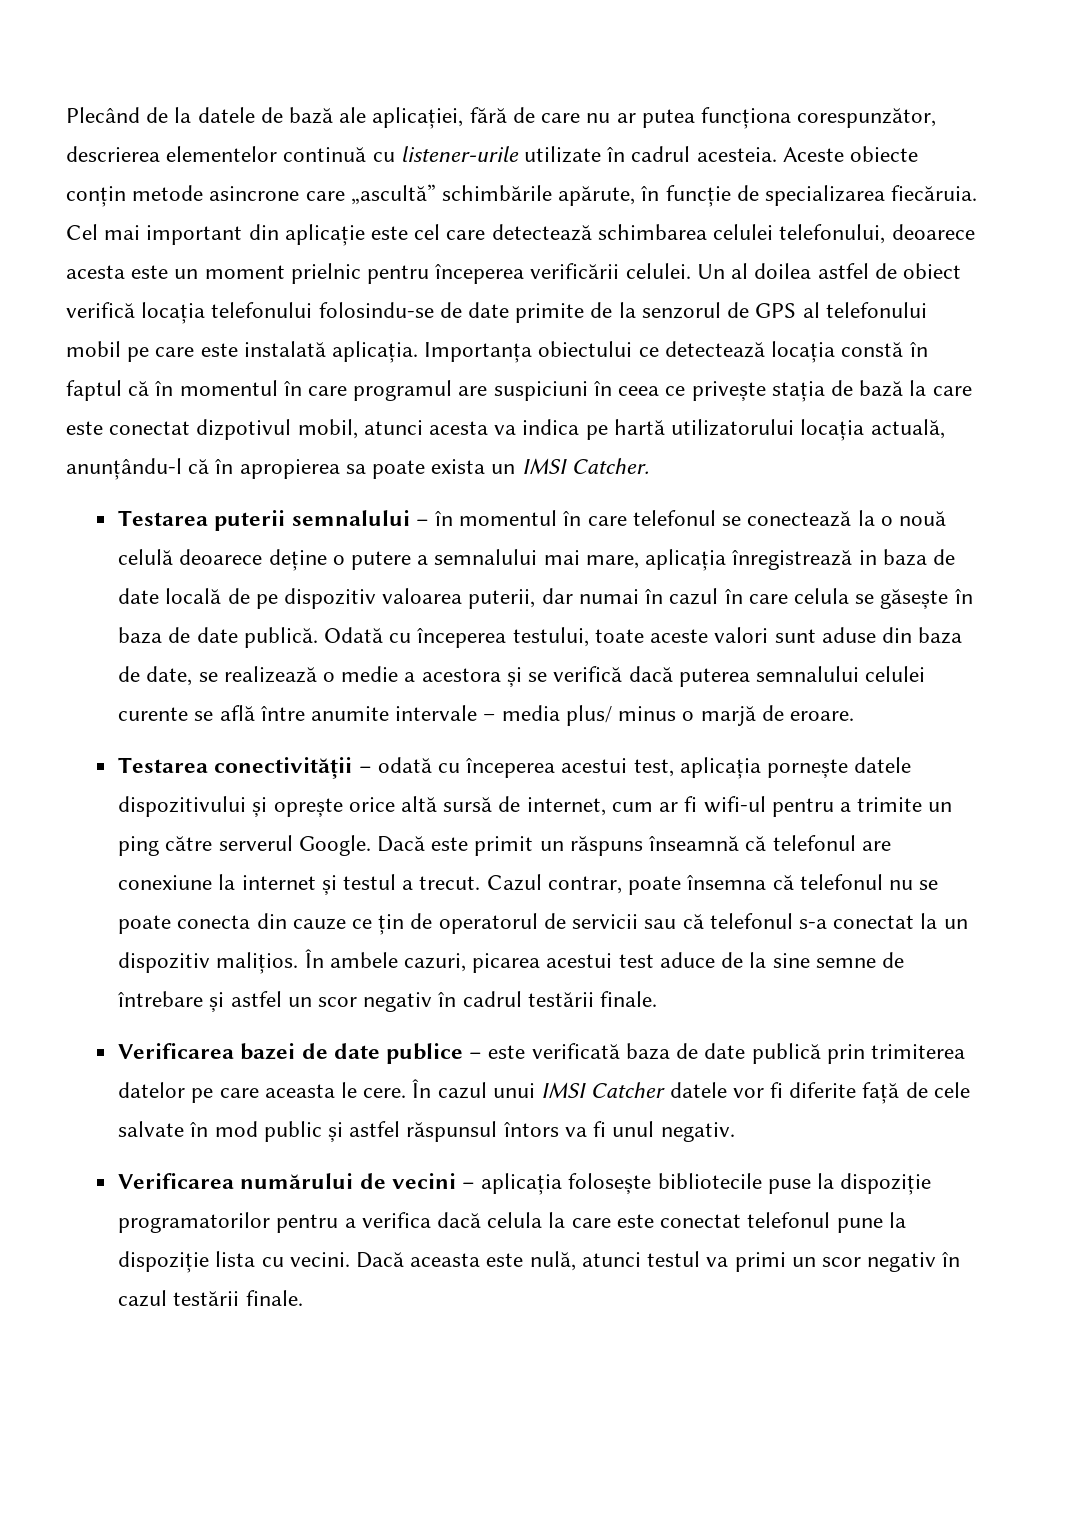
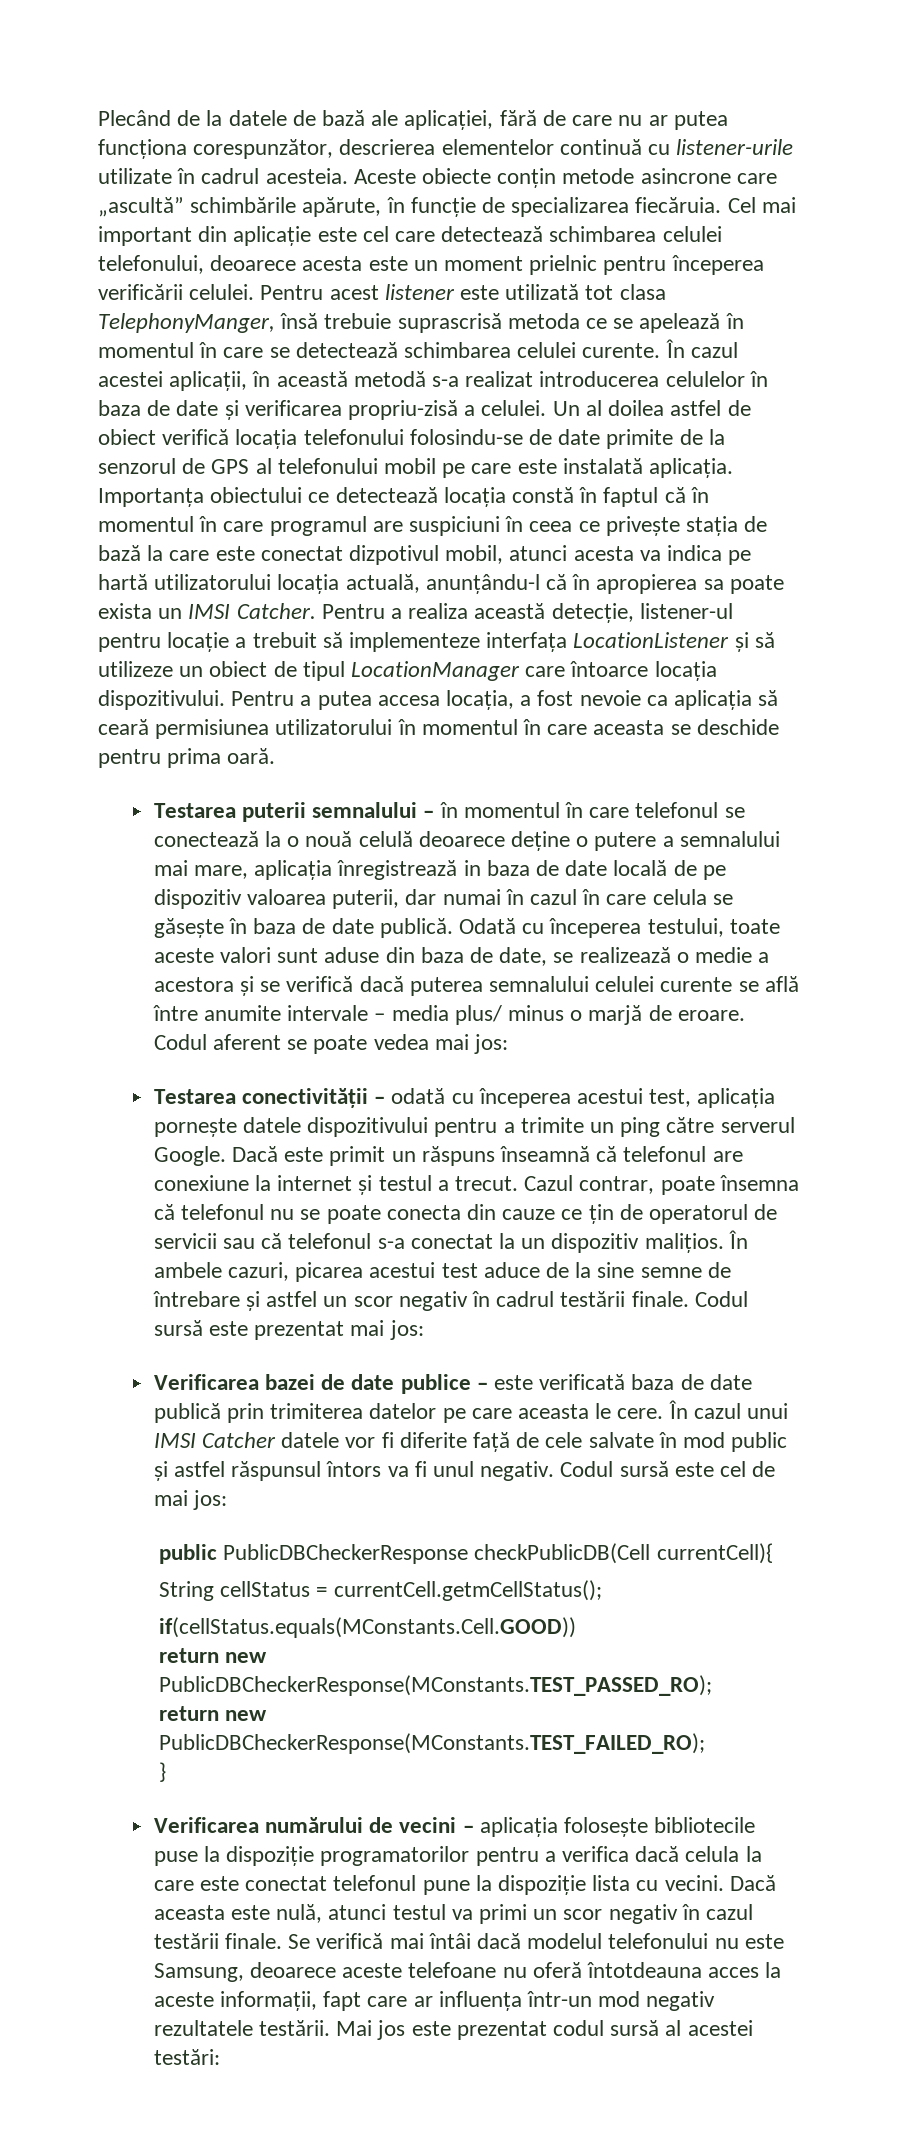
+ Pentru acest listener este utilizată tot clasa TelephonyManger, însă trebuie suprascrisă metoda ce se apelează în momentul în care se detectează schimbarea celulei curente. În cazul acestei aplicații, în această metodă s-a realizat introducerea celulelor în baza de date și verificarea propriu-zisă a celulei.
+ Pentru a realiza această detecție, listener-ul pentru locație a trebuit să implementeze interfața LocationListener și să utilizeze un obiect de tipul LocationManager care întoarce locația dispozitivului. Pentru a putea accesa locația, a fost nevoie ca aplicația să ceară permisiunea utilizatorului în momentul în care aceasta se deschide pentru prima oară.
+ Codul aferent se poate vedea mai jos:
- Testarea conectivității – odată cu începerea acestui test, aplicația pornește datele dispozitivului și oprește orice altă sursă de internet, cum ar fi wifi-ul pentru a trimite un ping către serverul Google.
+ Testarea conectivității – odată cu începerea acestui test, aplicația pornește datele dispozitivului pentru a trimite un ping către serverul Google.
+ Codul sursă este prezentat mai jos:
+ Codul sursă este cel de mai jos:
+ public PublicDBCheckerResponse checkPublicDB(Cell currentCell){
+ String cellStatus = currentCell.getmCellStatus();
+ if(cellStatus.equals(MConstants.Cell.GOOD))
+ return new PublicDBCheckerResponse(MConstants.TEST_PASSED_RO);
+ return new PublicDBCheckerResponse(MConstants.TEST_FAILED_RO);
+ }
+ Se verifică mai întâi dacă modelul telefonului nu este Samsung, deoarece aceste telefoane nu oferă întotdeauna acces la aceste informații, fapt care ar influența într-un mod negativ rezultatele testării. Mai jos este prezentat codul sursă al acestei testări:

